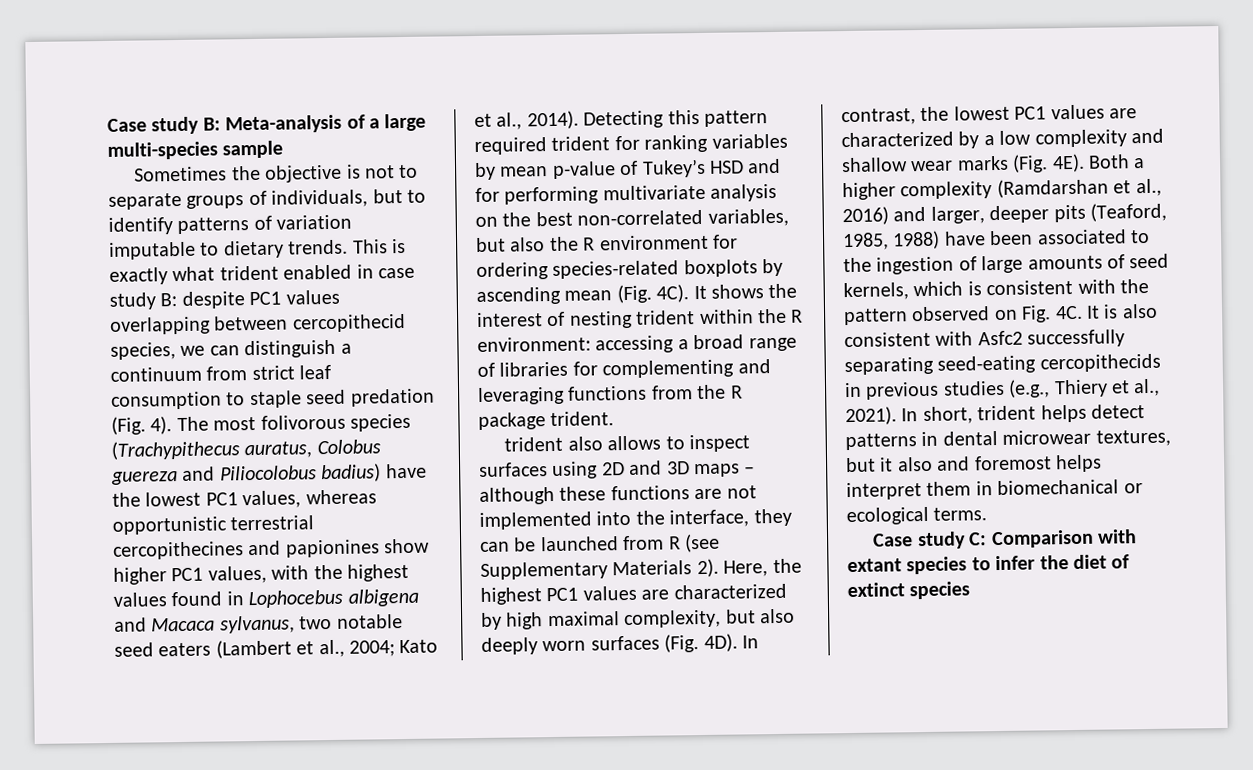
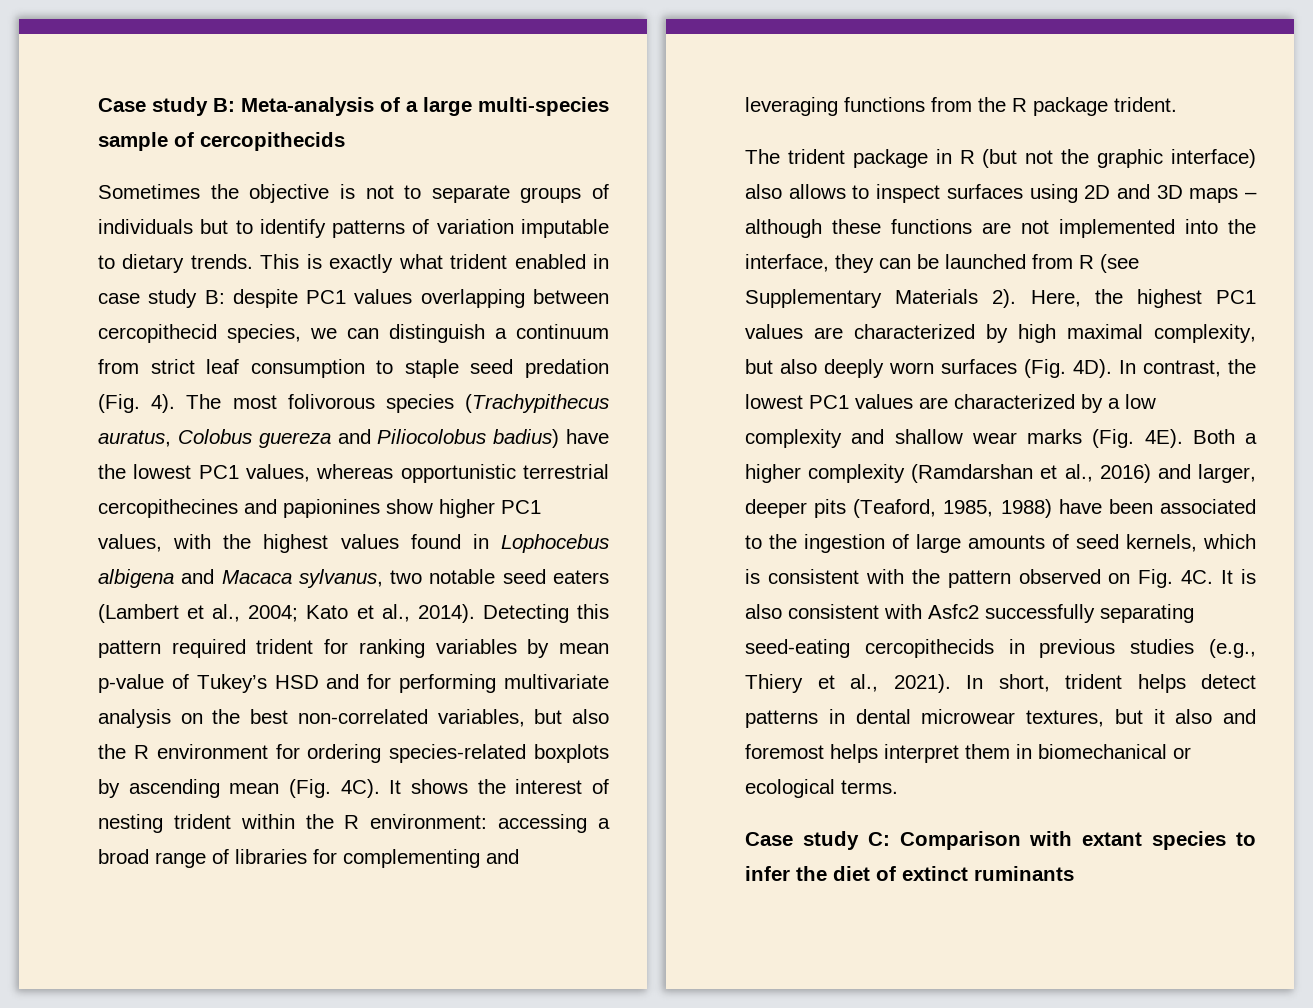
- Case study B: Meta-analysis of a large multi-species sample
+ Case study B: Meta-analysis of a large multi-species sample of cercopithecids
- Sometimes the objective is not to separate groups of individuals, but to identify patterns of variation imputable to dietary trends.
+ Sometimes the objective is not to separate groups of individuals but to identify patterns of variation imputable to dietary trends.
- trident also allows to inspect surfaces using 2D and 3D maps – although these functions are not implemented into the interface, they can be launched from R (see Supplementary Materials 2).
+ The trident package in R (but not the graphic interface) also allows to inspect surfaces using 2D and 3D maps – although these functions are not implemented into the interface, they can be launched from R (see Supplementary Materials 2).
- Case study C: Comparison with extant species to infer the diet of extinct species
+ Case study C: Comparison with extant species to infer the diet of extinct ruminants

